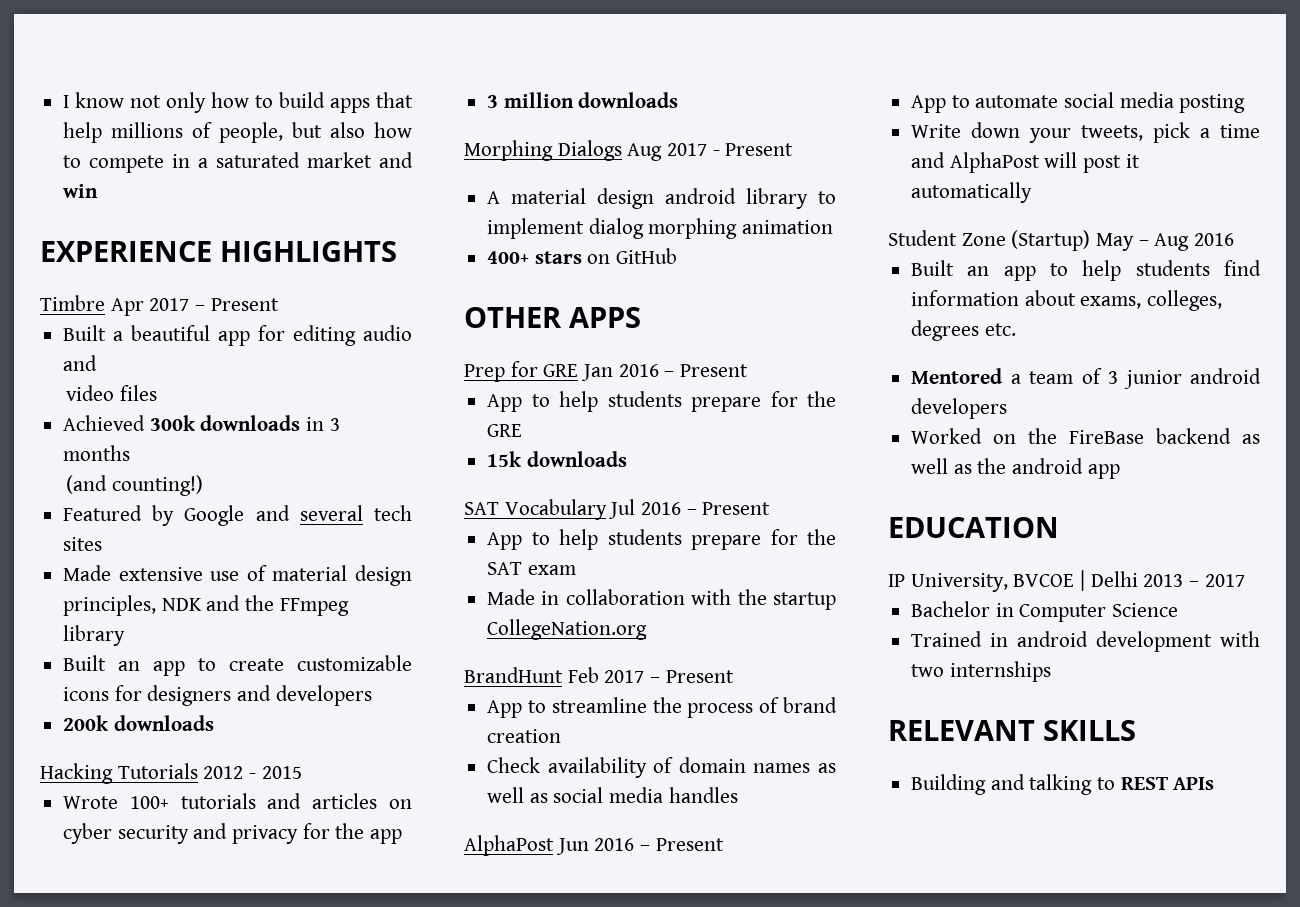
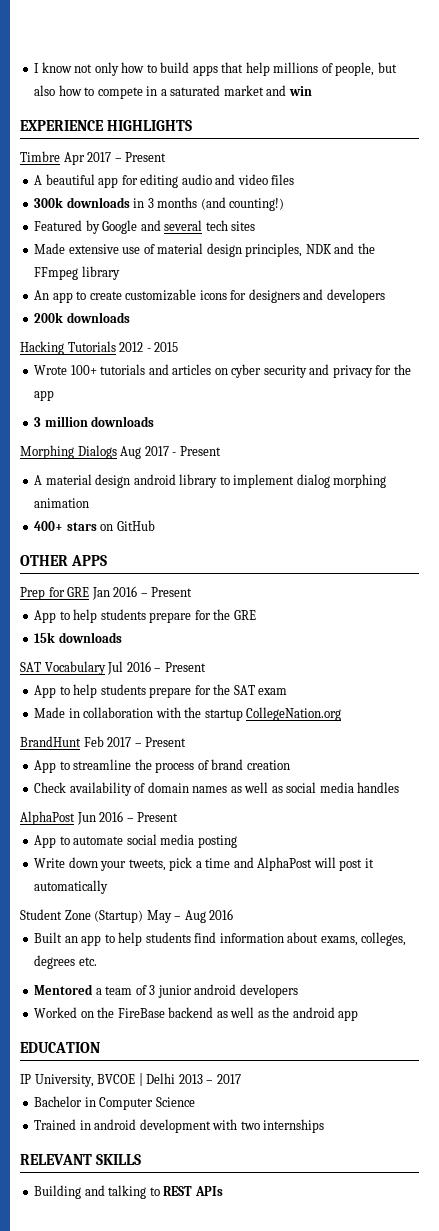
- Built a beautiful app for editing audio and
- video files
+ A beautiful app for editing audio and video files
- Achieved 300k downloads in 3 months
- (and counting!)
+ 300k downloads in 3 months (and counting!)
- Built an app to create customizable icons for designers and developers
+ An app to create customizable icons for designers and developers

